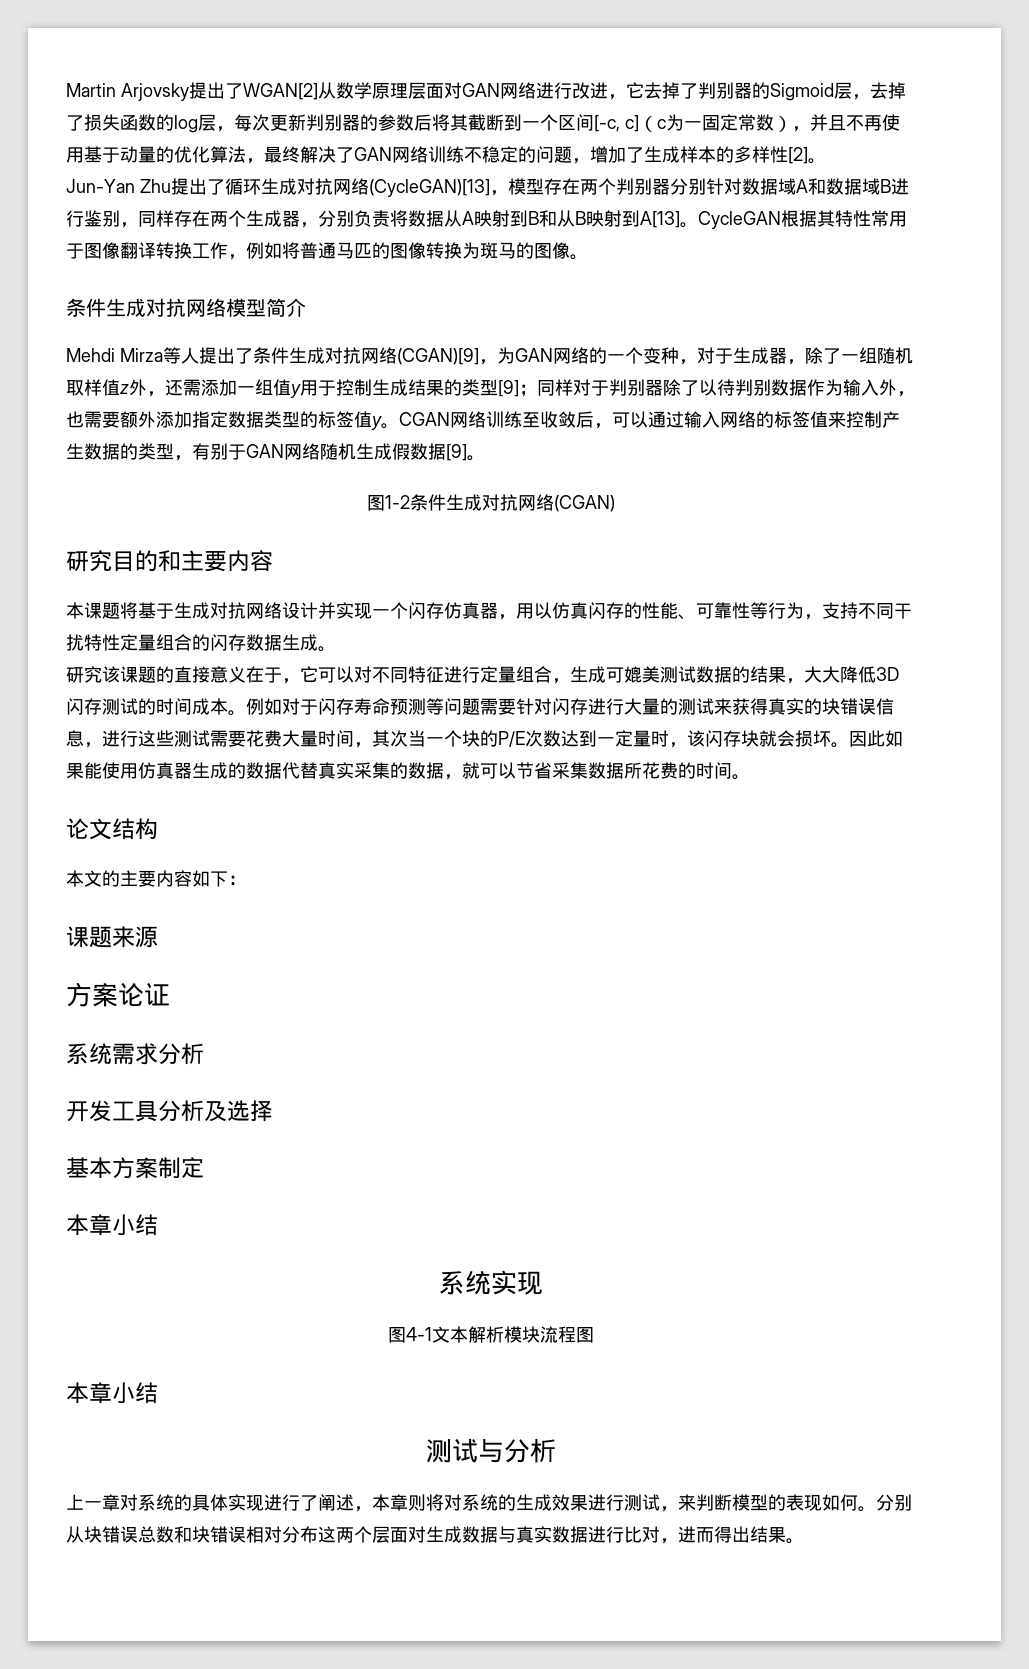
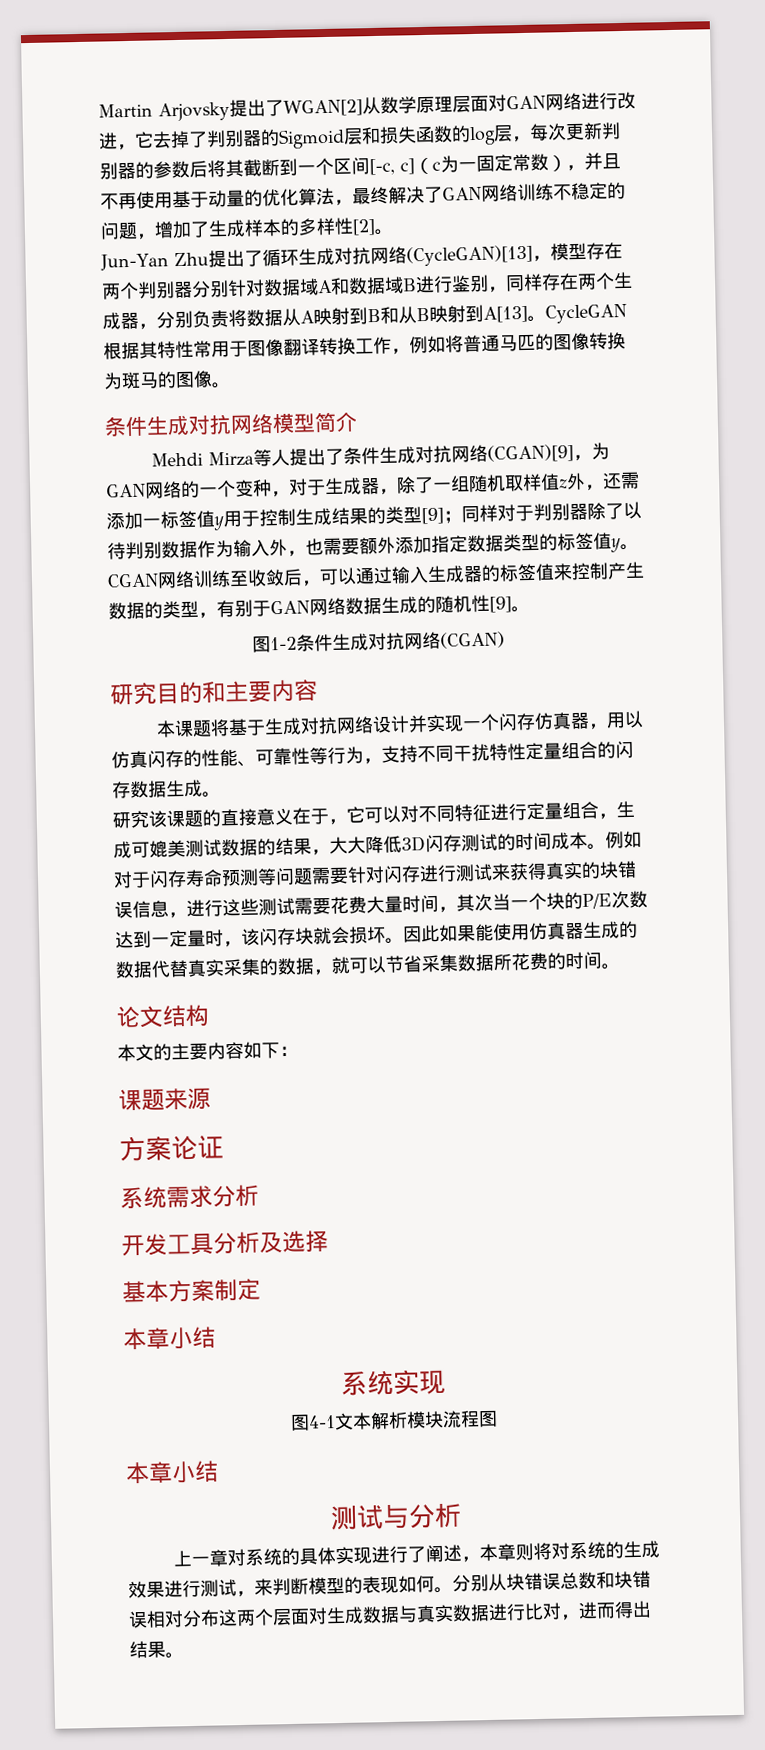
- Martin Arjovsky提出了WGAN[2]从数学原理层面对GAN网络进行改进，它去掉了判别器的Sigmoid层，去掉了损失函数的log层，每次更新判别器的参数后将其截断到一个区间[-c, c]（c为一固定常数），并且不再使用基于动量的优化算法，最终解决了GAN网络训练不稳定的问题，增加了生成样本的多样性[2]。
+ Martin Arjovsky提出了WGAN[2]从数学原理层面对GAN网络进行改进，它去掉了判别器的Sigmoid层和损失函数的log层，每次更新判别器的参数后将其截断到一个区间[-c, c]（c为一固定常数），并且不再使用基于动量的优化算法，最终解决了GAN网络训练不稳定的问题，增加了生成样本的多样性[2]。
- Mehdi Mirza等人提出了条件生成对抗网络(CGAN)[9]，为GAN网络的一个变种，对于生成器，除了一组随机取样值z外，还需添加一组值y用于控制生成结果的类型[9]；同样对于判别器除了以待判别数据作为输入外，也需要额外添加指定数据类型的标签值y。
+ Mehdi Mirza等人提出了条件生成对抗网络(CGAN)[9]，为GAN网络的一个变种，对于生成器，除了一组随机取样值z外，还需添加一标签值y用于控制生成结果的类型[9]；同样对于判别器除了以待判别数据作为输入外，也需要额外添加指定数据类型的标签值y。
- CGAN网络训练至收敛后，可以通过输入网络的标签值来控制产生数据的类型，有别于GAN网络随机生成假数据[9]。
+ CGAN网络训练至收敛后，可以通过输入生成器的标签值来控制产生数据的类型，有别于GAN网络数据生成的随机性[9]。
- 例如对于闪存寿命预测等问题需要针对闪存进行大量的测试来获得真实的块错误信息，进行这些测试需要花费大量时间，其次当一个块的P/E次数达到一定量时，该闪存块就会损坏。
+ 例如对于闪存寿命预测等问题需要针对闪存进行测试来获得真实的块错误信息，进行这些测试需要花费大量时间，其次当一个块的P/E次数达到一定量时，该闪存块就会损坏。

